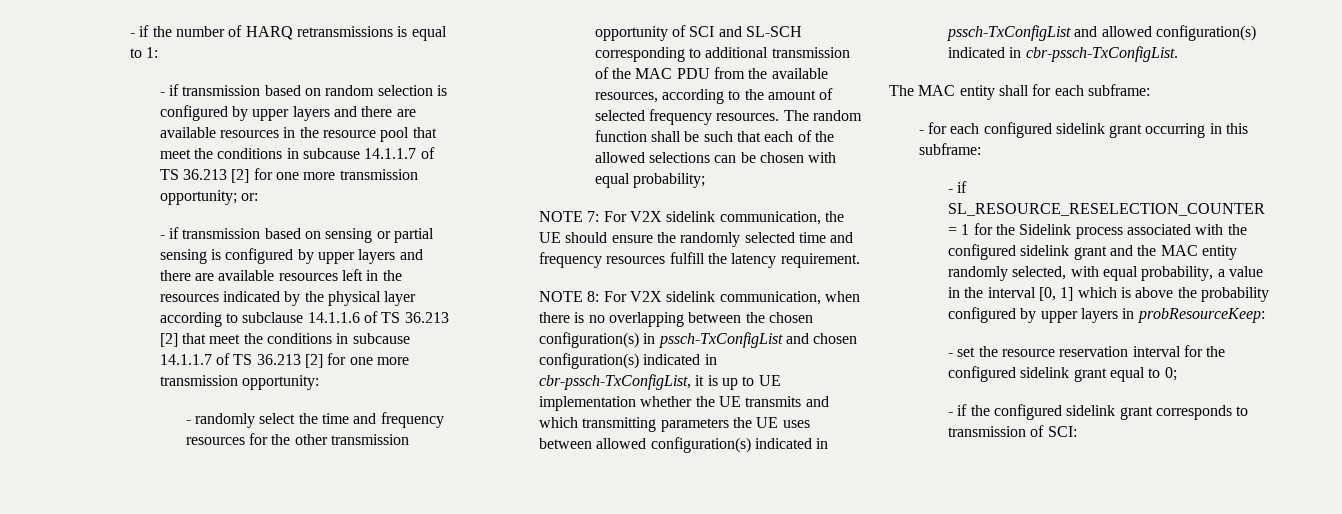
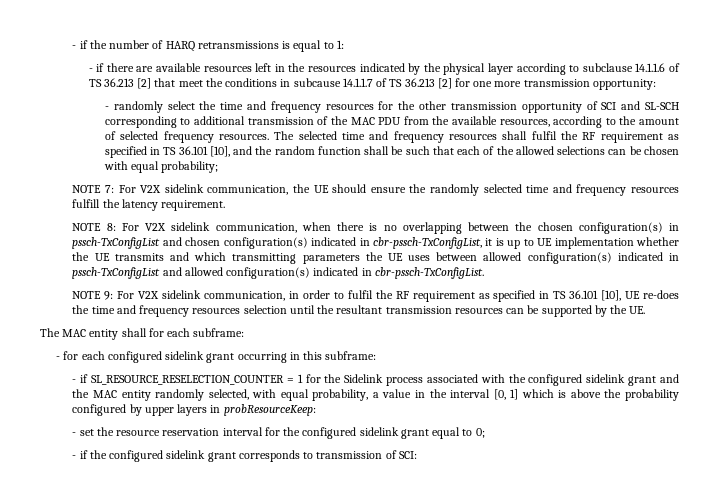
- - if transmission based on random selection is configured by upper layers and there are available resources in the resource pool that meet the conditions in subcause 14.1.1.7 of TS 36.213 [2] for one more transmission opportunity; or:
- - if transmission based on sensing or partial sensing is configured by upper layers and there are available resources left in the resources indicated by the physical layer according to subclause 14.1.1.6 of TS 36.213 [2] that meet the conditions in subcause 14.1.1.7 of TS 36.213 [2] for one more transmission opportunity:
+ - if there are available resources left in the resources indicated by the physical layer according to subclause 14.1.1.6 of TS 36.213 [2] that meet the conditions in subcause 14.1.1.7 of TS 36.213 [2] for one more transmission opportunity:
- The random function shall be such that each of the allowed selections can be chosen with equal probability;
+ The selected time and frequency resources shall fulfil the RF requirement as specified in TS 36.101 [10], and the random function shall be such that each of the allowed selections can be chosen with equal probability;
+ NOTE 9: For V2X sidelink communication, in order to fulfil the RF requirement as specified in TS 36.101 [10], UE re-does the time and frequency resources selection until the resultant transmission resources can be supported by the UE.

